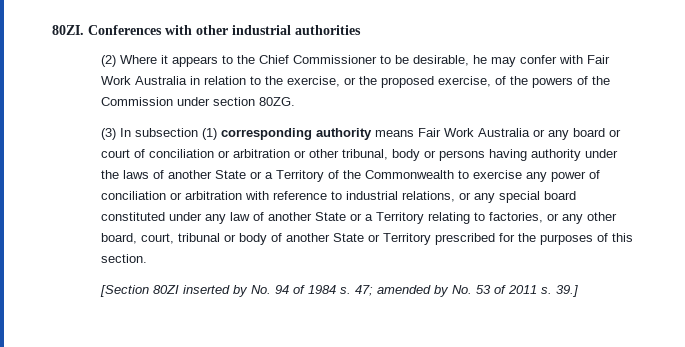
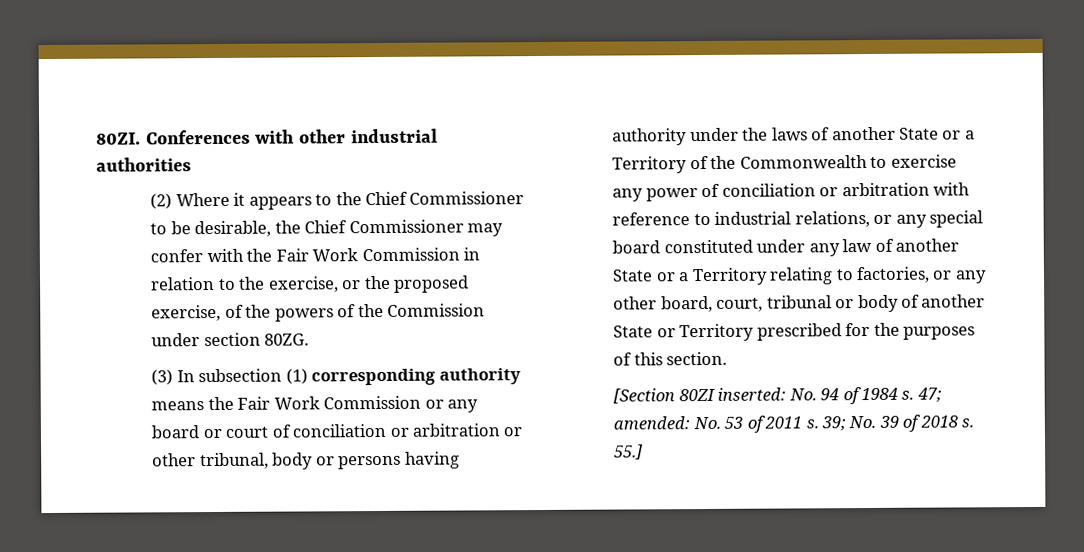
- (2) Where it appears to the Chief Commissioner to be desirable, he may confer with Fair Work Australia in relation to the exercise, or the proposed exercise, of the powers of the Commission under section 80ZG.
+ (2) Where it appears to the Chief Commissioner to be desirable, the Chief Commissioner may confer with the Fair Work Commission in relation to the exercise, or the proposed exercise, of the powers of the Commission under section 80ZG.
- (3) In subsection (1) corresponding authority means Fair Work Australia or any board or court of conciliation or arbitration or other tribunal, body or persons having authority under the laws of another State or a Territory of the Commonwealth to exercise any power of conciliation or arbitration with reference to industrial relations, or any special board constituted under any law of another State or a Territory relating to factories, or any other board, court, tribunal or body of another State or Territory prescribed for the purposes of this section.
+ (3) In subsection (1) corresponding authority means the Fair Work Commission or any board or court of conciliation or arbitration or other tribunal, body or persons having authority under the laws of another State or a Territory of the Commonwealth to exercise any power of conciliation or arbitration with reference to industrial relations, or any special board constituted under any law of another State or a Territory relating to factories, or any other board, court, tribunal or body of another State or Territory prescribed for the purposes of this section.
- [Section 80ZI inserted by No. 94 of 1984 s.
+ [Section 80ZI inserted: No. 94 of 1984 s.
- 47; amended by No. 53 of 2011 s.
+ 47; amended: No. 53 of 2011 s.
- 39.]
+ 39; No. 39 of 2018 s. 55.]

